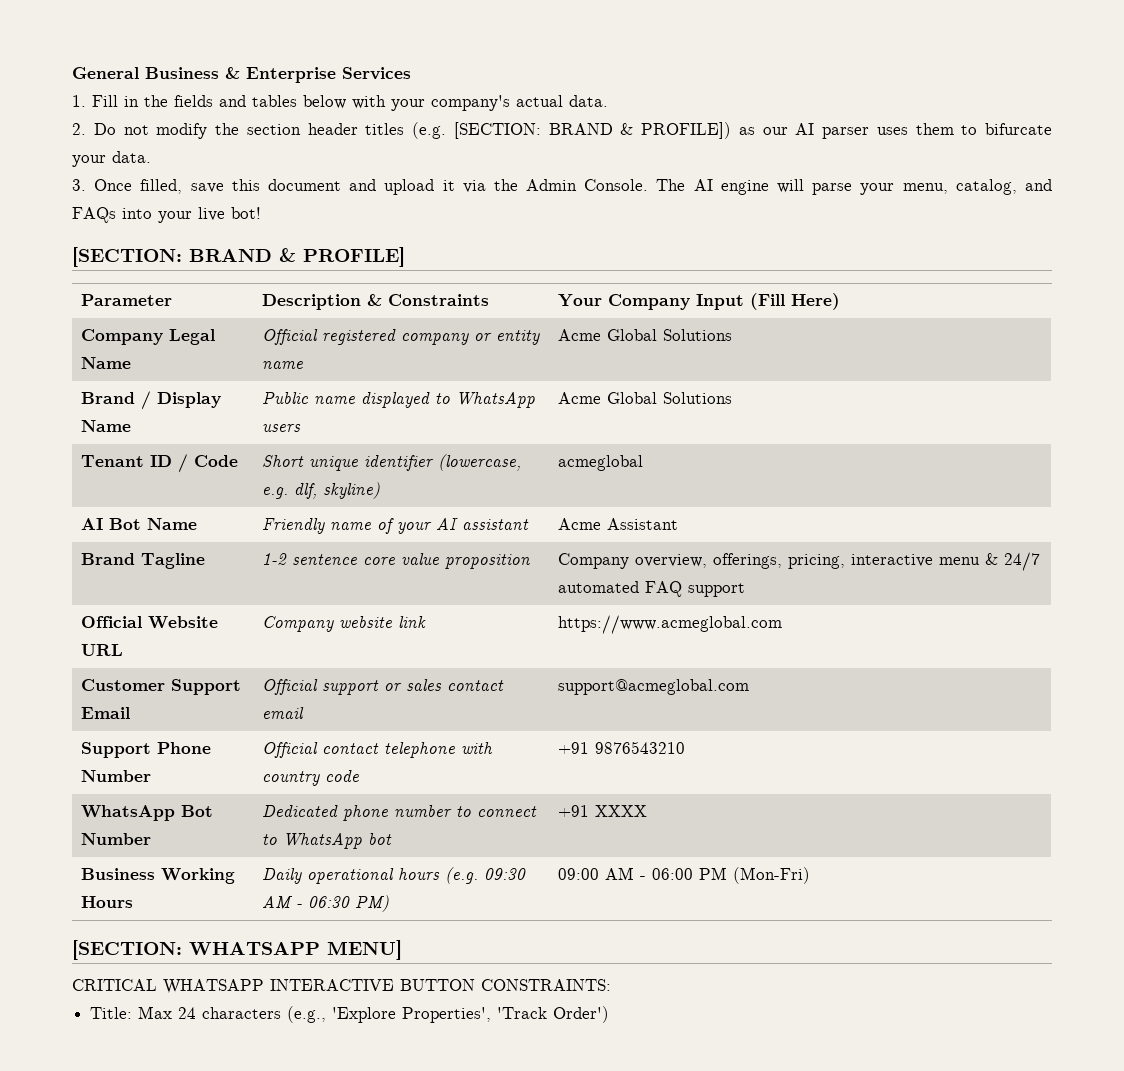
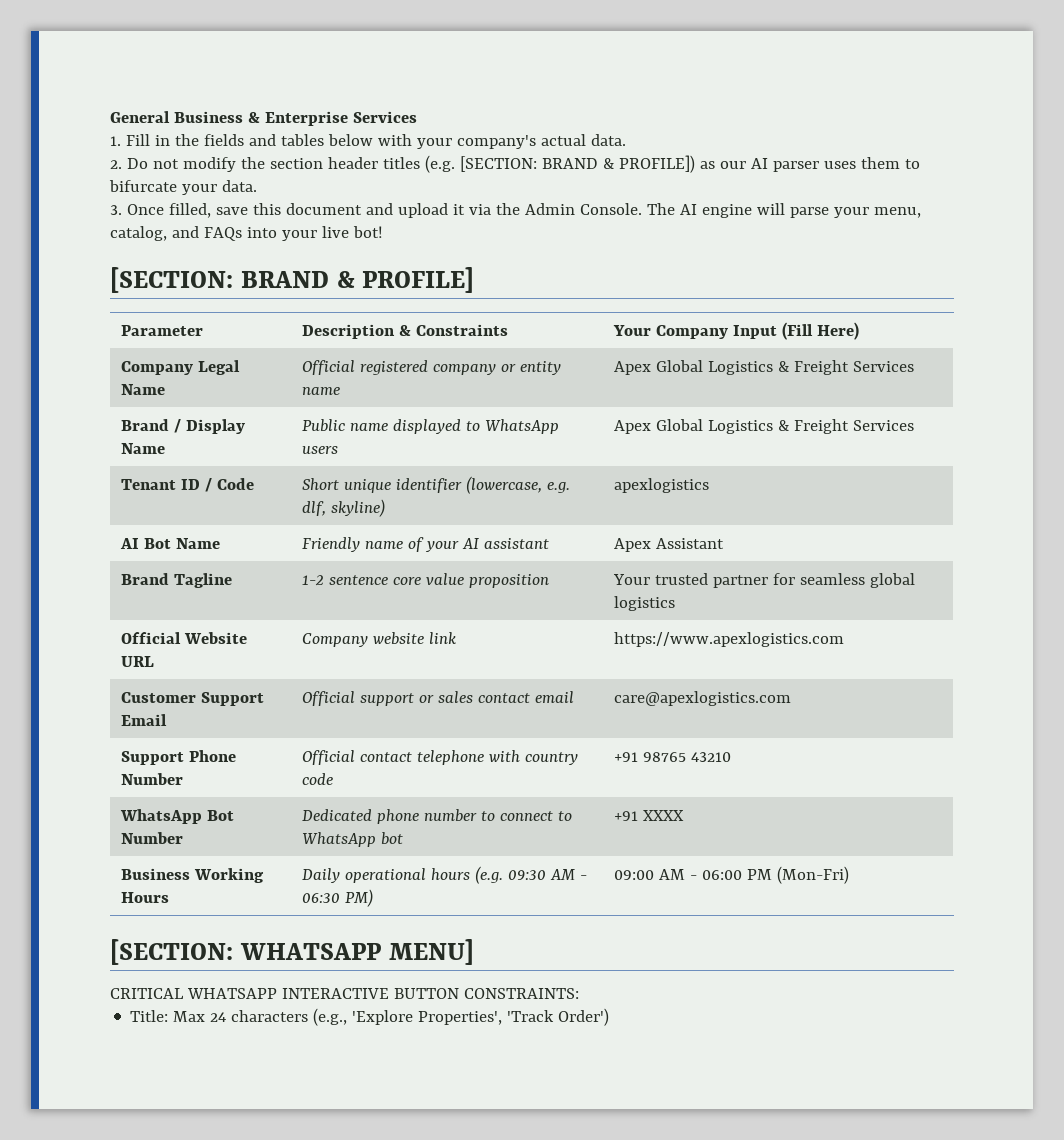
- Company Legal Name | Official registered company or entity name | Acme Global Solutions
+ Company Legal Name | Official registered company or entity name | Apex Global Logistics & Freight Services
- Brand / Display Name | Public name displayed to WhatsApp users | Acme Global Solutions
+ Brand / Display Name | Public name displayed to WhatsApp users | Apex Global Logistics & Freight Services
- Tenant ID / Code | Short unique identifier (lowercase, e.g. dlf, skyline) | acmeglobal
+ Tenant ID / Code | Short unique identifier (lowercase, e.g. dlf, skyline) | apexlogistics
- AI Bot Name | Friendly name of your AI assistant | Acme Assistant
+ AI Bot Name | Friendly name of your AI assistant | Apex Assistant
- Brand Tagline | 1-2 sentence core value proposition | Company overview, offerings, pricing, interactive menu & 24/7 automated FAQ support
+ Brand Tagline | 1-2 sentence core value proposition | Your trusted partner for seamless global logistics
- Official Website URL | Company website link | https://www.acmeglobal.com
+ Official Website URL | Company website link | https://www.apexlogistics.com
- Customer Support Email | Official support or sales contact email | support@acmeglobal.com
+ Customer Support Email | Official support or sales contact email | care@apexlogistics.com
- Support Phone Number | Official contact telephone with country code | +91 9876543210
+ Support Phone Number | Official contact telephone with country code | +91 98765 43210

